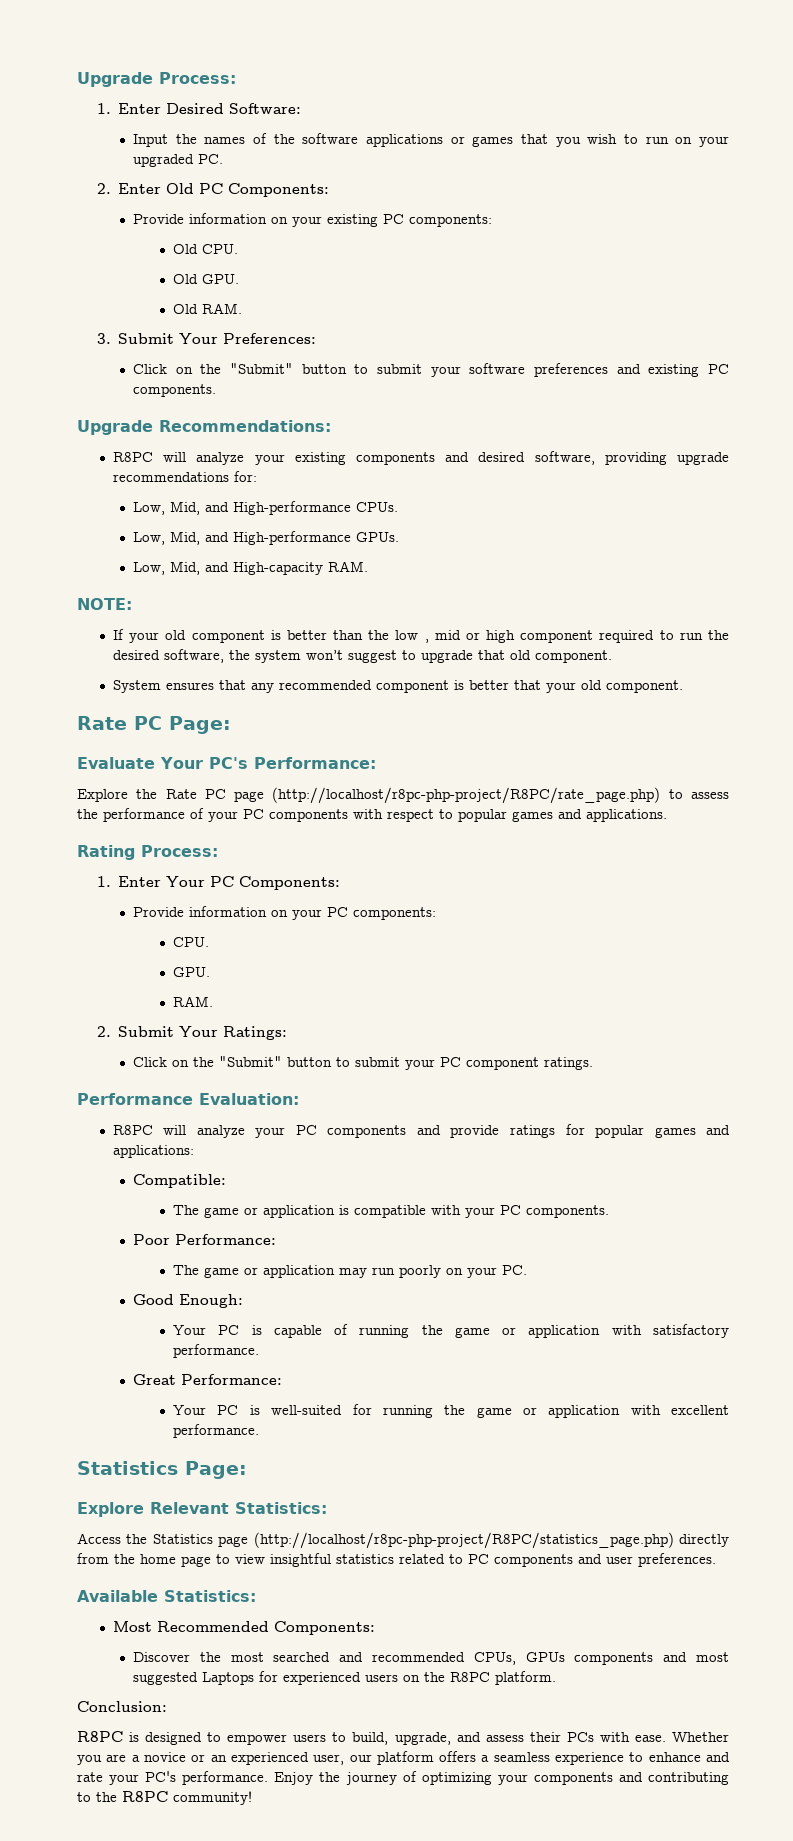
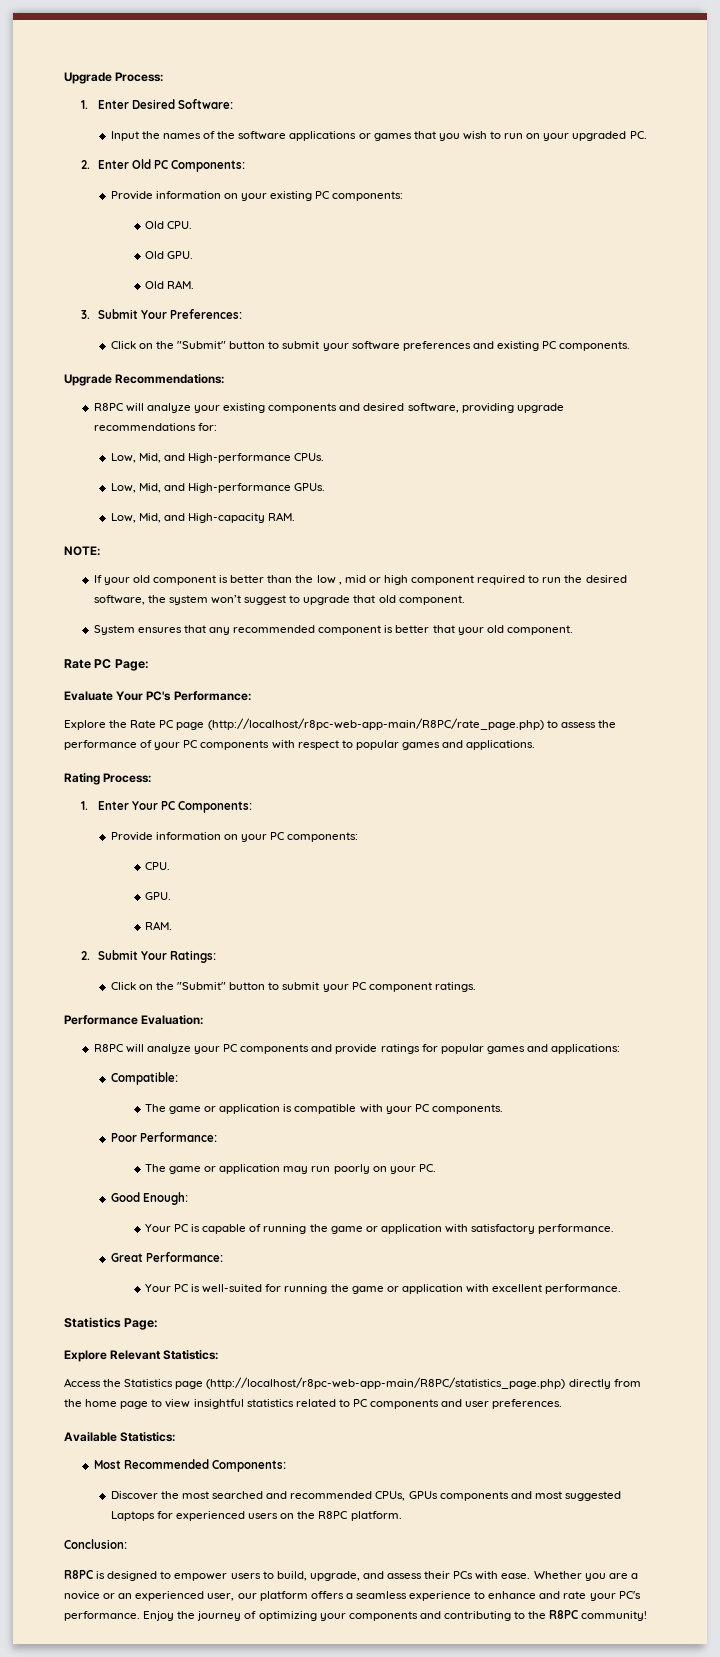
- Explore the Rate PC page (http://localhost/r8pc-php-project/R8PC/rate_page.php) to assess the performance of your PC components with respect to popular games and applications.
+ Explore the Rate PC page (http://localhost/r8pc-web-app-main/R8PC/rate_page.php) to assess the performance of your PC components with respect to popular games and applications.
- Access the Statistics page (http://localhost/r8pc-php-project/R8PC/statistics_page.php) directly from the home page to view insightful statistics related to PC components and user preferences.
+ Access the Statistics page (http://localhost/r8pc-web-app-main/R8PC/statistics_page.php) directly from the home page to view insightful statistics related to PC components and user preferences.

